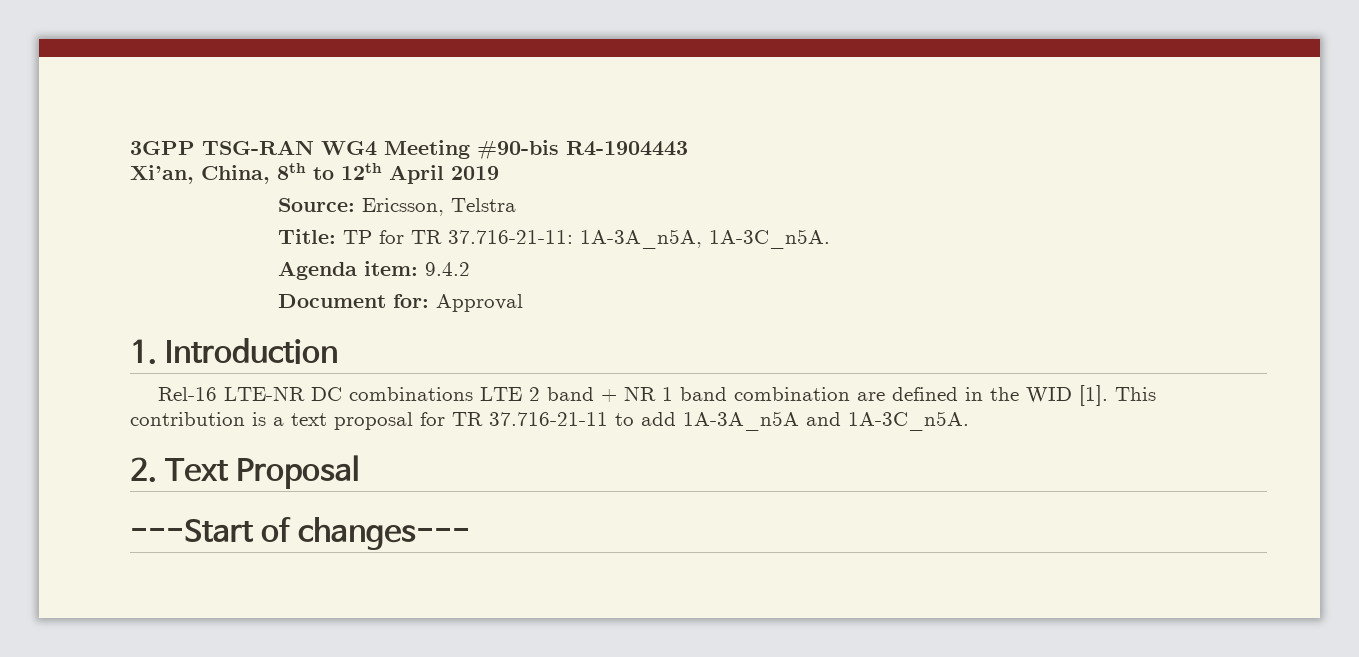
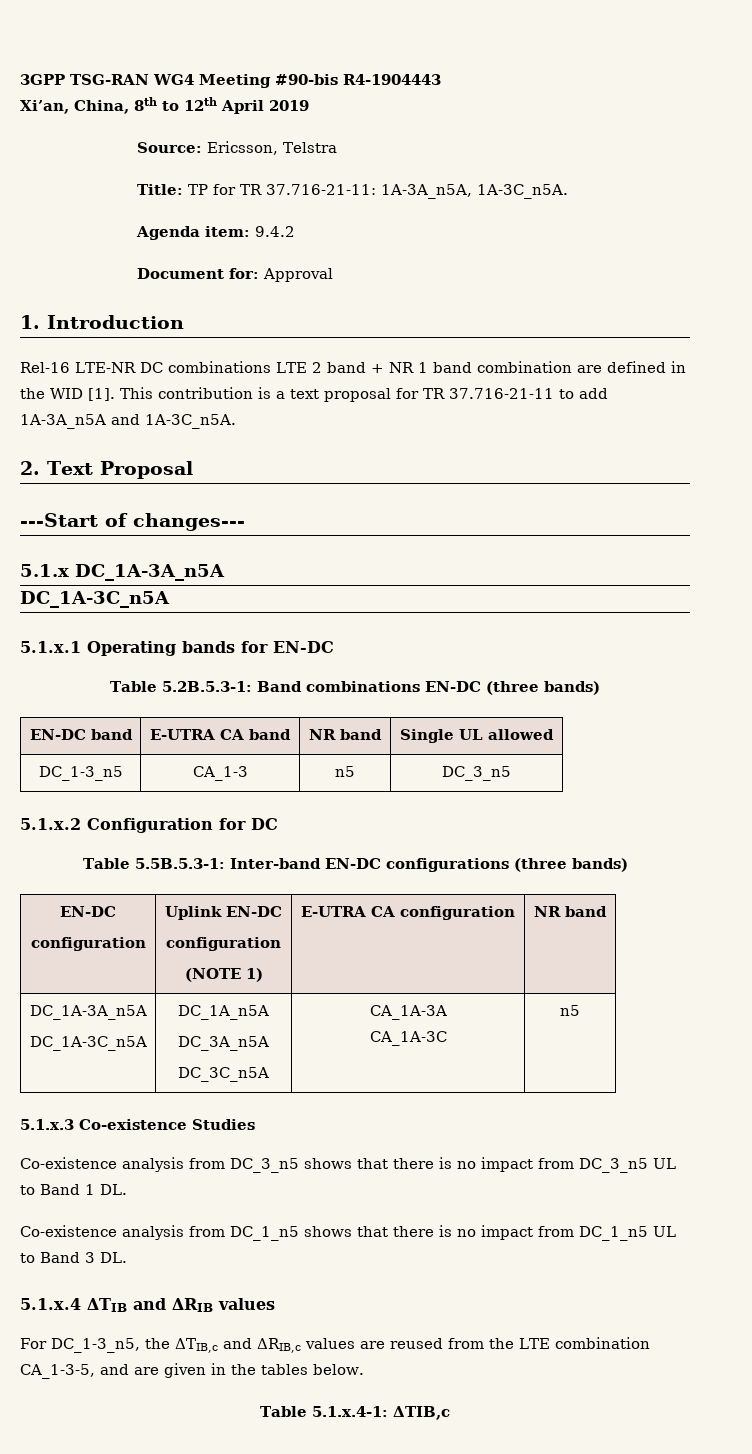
+ 5.1.x DC_1A-3A_n5A
+ DC_1A-3C_n5A
+ 5.1.x.1 Operating bands for EN-DC
+ Table 5.2B.5.3-1: Band combinations EN-DC (three bands)
+ EN-DC band | E-UTRA CA band | NR band | Single UL allowed
+ DC_1-3_n5 | CA_1-3 | n5 | DC_3_n5
+ 5.1.x.2 Configuration for DC
+ Table 5.5B.5.3-1: Inter-band EN-DC configurations (three bands)
+ EN-DC
+ configuration | Uplink EN-DC
+ configuration
+ (NOTE 1) | E-UTRA CA configuration | NR band
+ DC_1A-3A_n5A
+ DC_1A-3C_n5A | DC_1A_n5A
+ DC_3A_n5A
+ DC_3C_n5A | CA_1A-3A
+ CA_1A-3C | n5
+ 5.1.x.3 Co-existence Studies
+ Co-existence analysis from DC_3_n5 shows that there is no impact from DC_3_n5 UL to Band 1 DL.
+ Co-existence analysis from DC_1_n5 shows that there is no impact from DC_1_n5 UL to Band 3 DL.
+ 5.1.x.4 ∆TIB and ∆RIB values
+ For DC_1-3_n5, the ΔTIB,c and ΔRIB,c values are reused from the LTE combination CA_1-3-5, and are given in the tables below.
+ Table 5.1.x.4-1: ΔTIB,c

